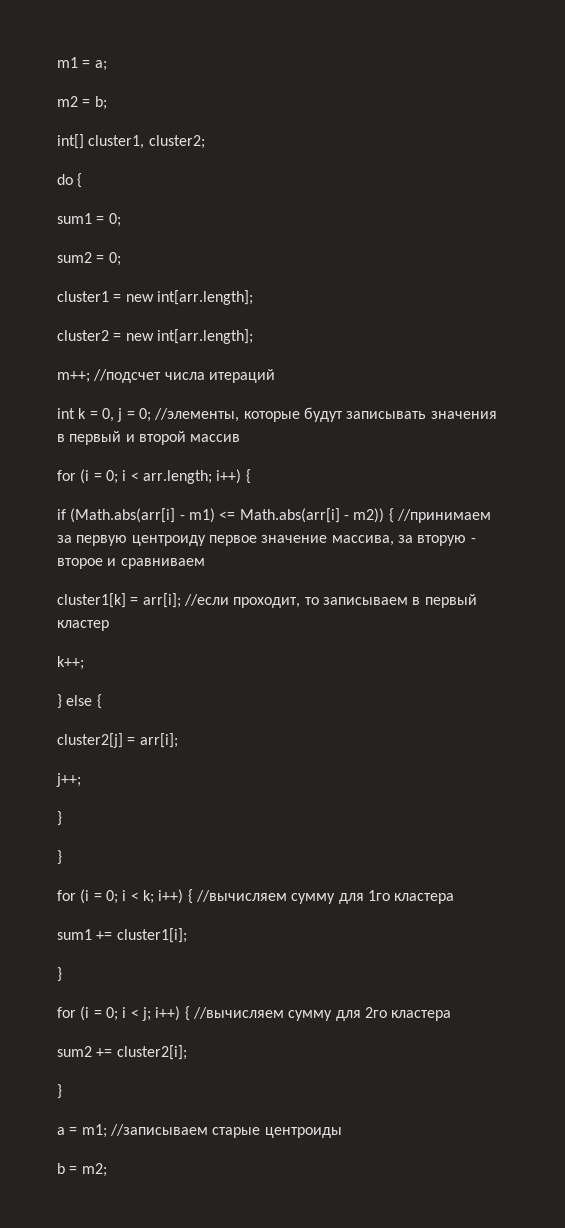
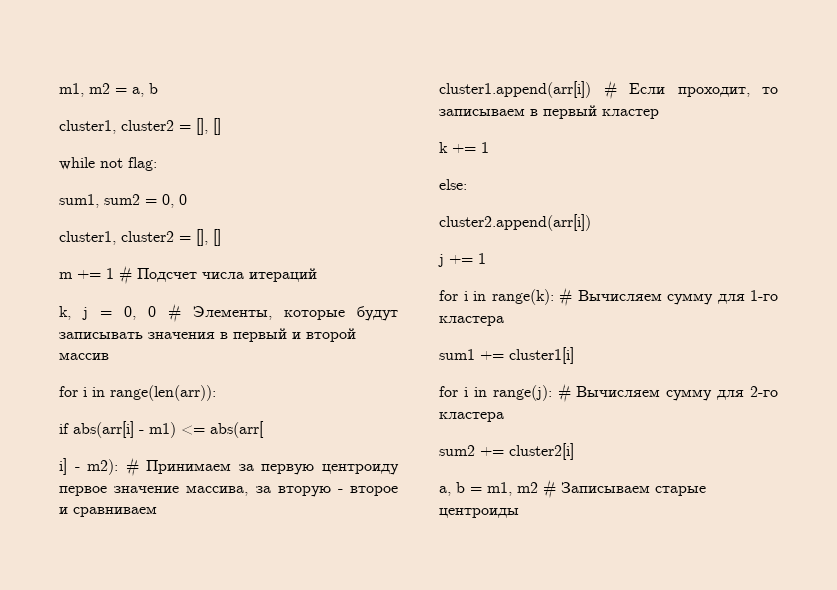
- m1 = a;
- m2 = b;
- int[] cluster1, cluster2;
- do {
- sum1 = 0;
- sum2 = 0;
- cluster1 = new int[arr.length];
- cluster2 = new int[arr.length];
- m++; //подсчет числа итераций
- int k = 0, j = 0; //элементы, которые будут записывать значения в первый и второй массив
+ m1, m2 = a, b
+ cluster1, cluster2 = [], []
+ while not flag:
+ sum1, sum2 = 0, 0
+ cluster1, cluster2 = [], []
+ m += 1 # Подсчет числа итераций
+ k, j = 0, 0 # Элементы, которые будут записывать значения в первый и второй массив
- for (i = 0; i < arr.length; i++) {
+ for i in range(len(arr)):
- if (Math.abs(arr[i] - m1) <= Math.abs(arr[i] - m2)) { //принимаем за первую центроиду первое значение массива, за вторую - второе и сравниваем
+ if abs(arr[i] - m1) <= abs(arr[
+ i] - m2): # Принимаем за первую центроиду первое значение массива, за вторую - второе и сравниваем
- cluster1[k] = arr[i]; //если проходит, то записываем в первый кластер
+ cluster1.append(arr[i]) # Если проходит, то записываем в первый кластер
- k++;
- } else {
- cluster2[j] = arr[i];
- j++;
- }
- }
- for (i = 0; i < k; i++) { //вычисляем сумму для 1го кластера
+ k += 1
+ else:
+ cluster2.append(arr[i])
+ j += 1
+ for i in range(k): # Вычисляем сумму для 1-го кластера
- sum1 += cluster1[i];
- }
- for (i = 0; i < j; i++) { //вычисляем сумму для 2го кластера
+ sum1 += cluster1[i]
+ for i in range(j): # Вычисляем сумму для 2-го кластера
- sum2 += cluster2[i];
- }
- a = m1; //записываем старые центроиды
+ sum2 += cluster2[i]
+ a, b = m1, m2 # Записываем старые центроиды
- b = m2;

